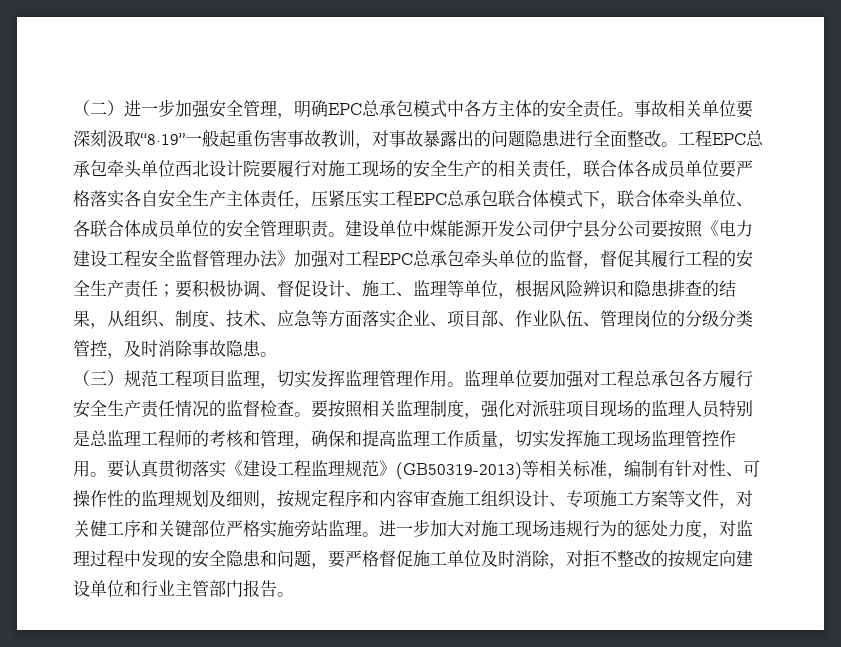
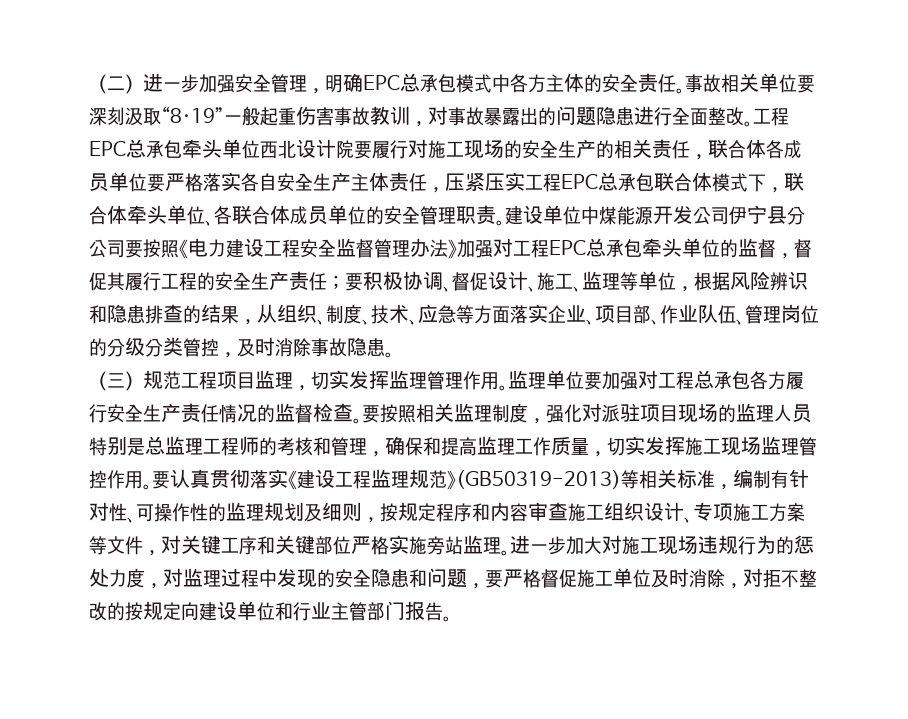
- 要认真贯彻落实《建设工程监理规范》(GB50319-2013)等相关标准，编制有针对性、可操作性的监理规划及细则，按规定程序和内容审查施工组织设计、专项施工方案等文件，对关健工序和关键部位严格实施旁站监理。
+ 要认真贯彻落实《建设工程监理规范》(GB50319-2013)等相关标准，编制有针对性、可操作性的监理规划及细则，按规定程序和内容审查施工组织设计、专项施工方案等文件，对关键工序和关键部位严格实施旁站监理。

